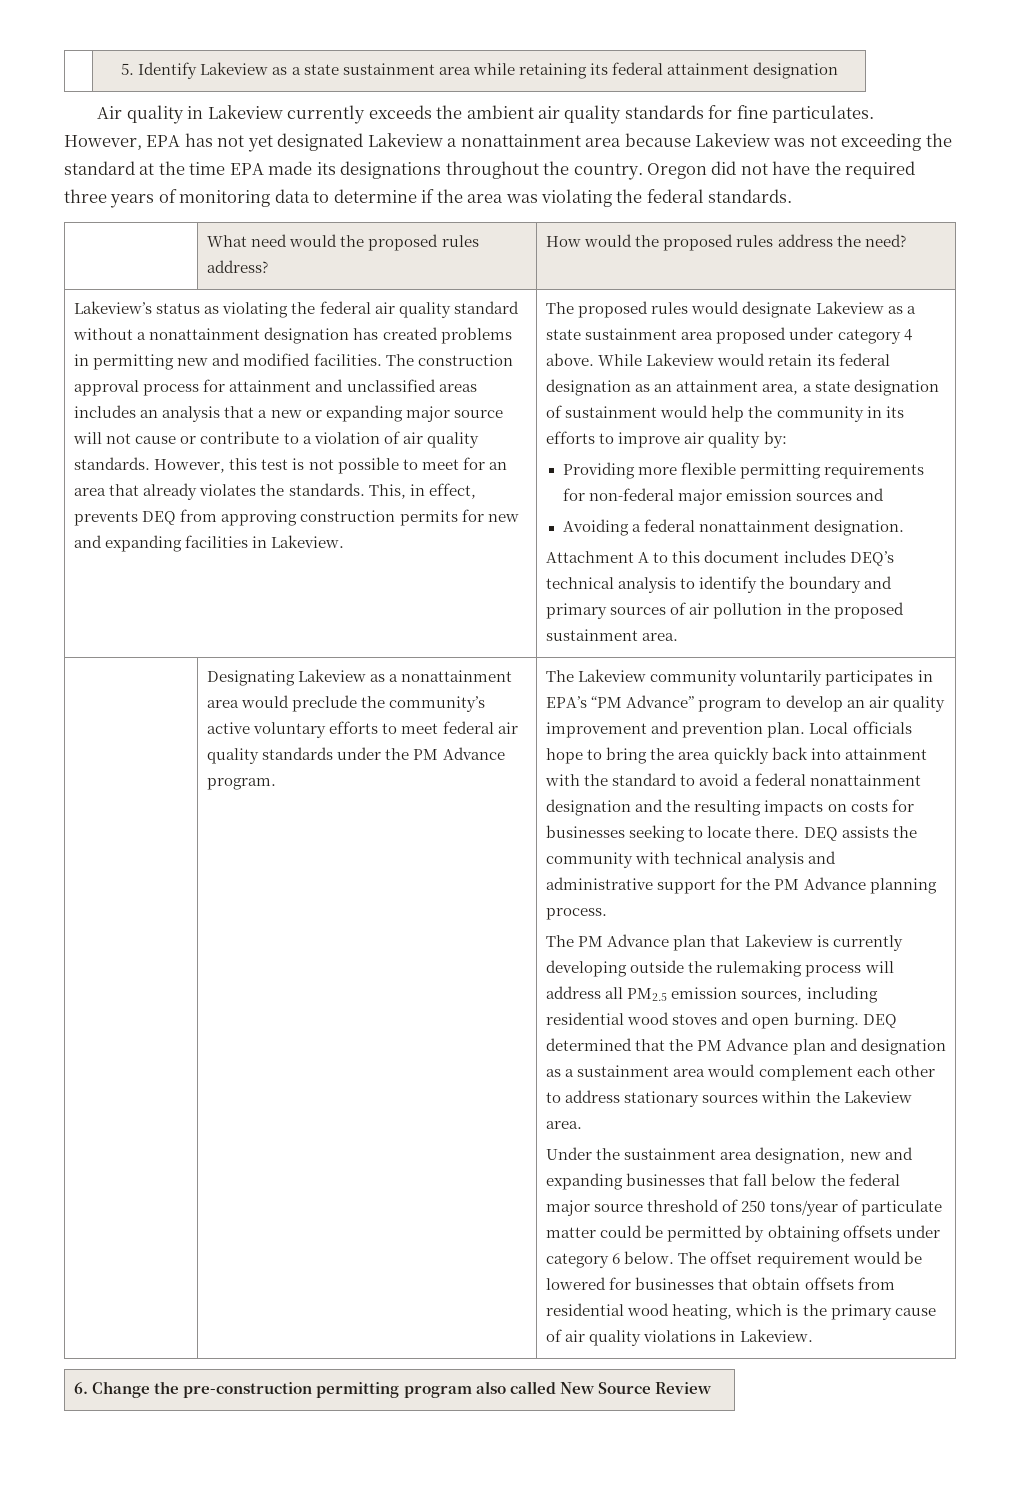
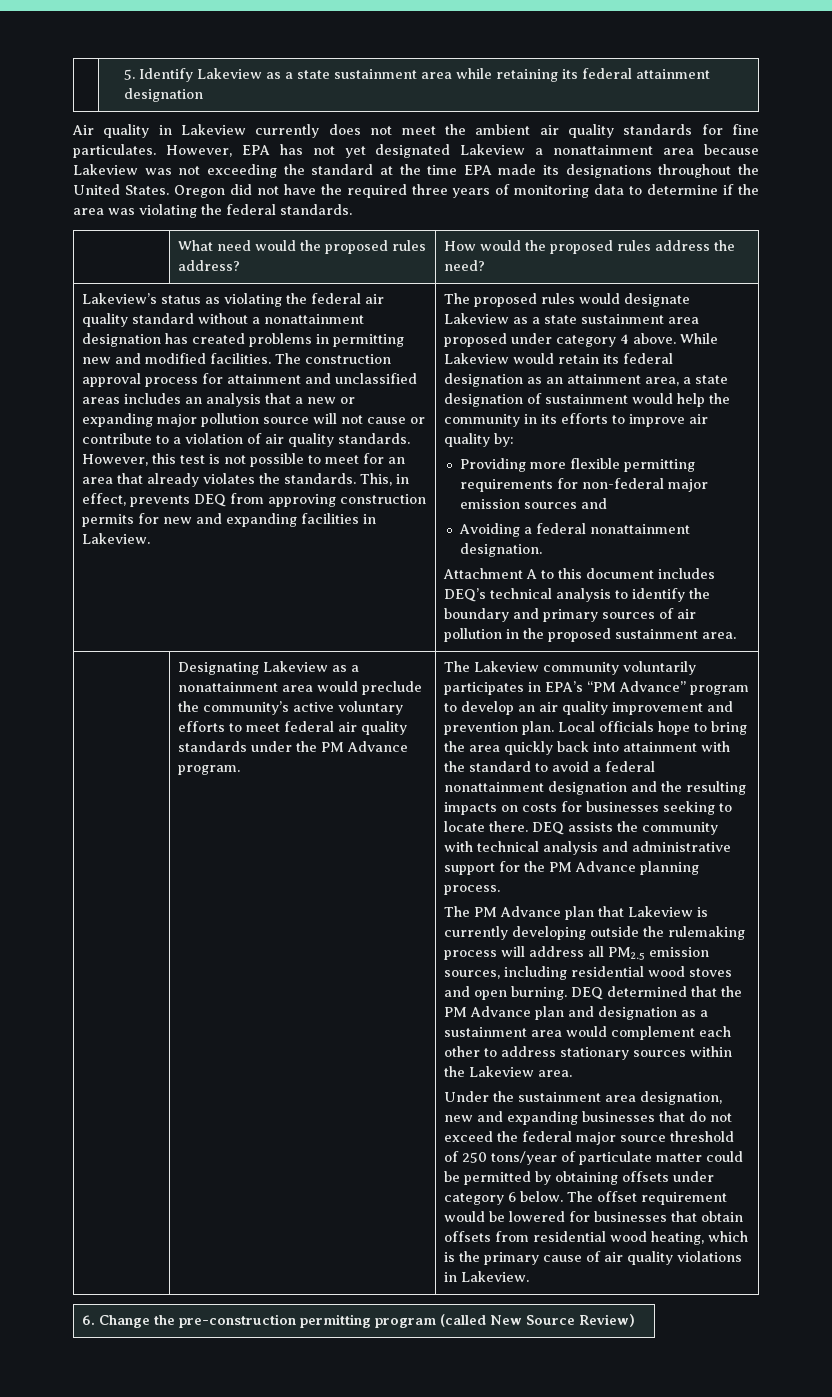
- Air quality in Lakeview currently exceeds the ambient air quality standards for fine particulates.
+ Air quality in Lakeview currently does not meet the ambient air quality standards for fine particulates.
- However, EPA has not yet designated Lakeview a nonattainment area because Lakeview was not exceeding the standard at the time EPA made its designations throughout the country.
+ However, EPA has not yet designated Lakeview a nonattainment area because Lakeview was not exceeding the standard at the time EPA made its designations throughout the United States.
- The construction approval process for attainment and unclassified areas includes an analysis that a new or expanding major source will not cause or contribute to a violation of air quality standards.
+ The construction approval process for attainment and unclassified areas includes an analysis that a new or expanding major pollution source will not cause or contribute to a violation of air quality standards.
- Under the sustainment area designation, new and expanding businesses that fall below the federal major source threshold of 250 tons/year of particulate matter could be permitted by obtaining offsets under category 6 below.
+ Under the sustainment area designation, new and expanding businesses that do not exceed the federal major source threshold of 250 tons/year of particulate matter could be permitted by obtaining offsets under category 6 below.
- 6. Change the pre-construction permitting program also called New Source Review
+ 6. Change the pre-construction permitting program (called New Source Review)

